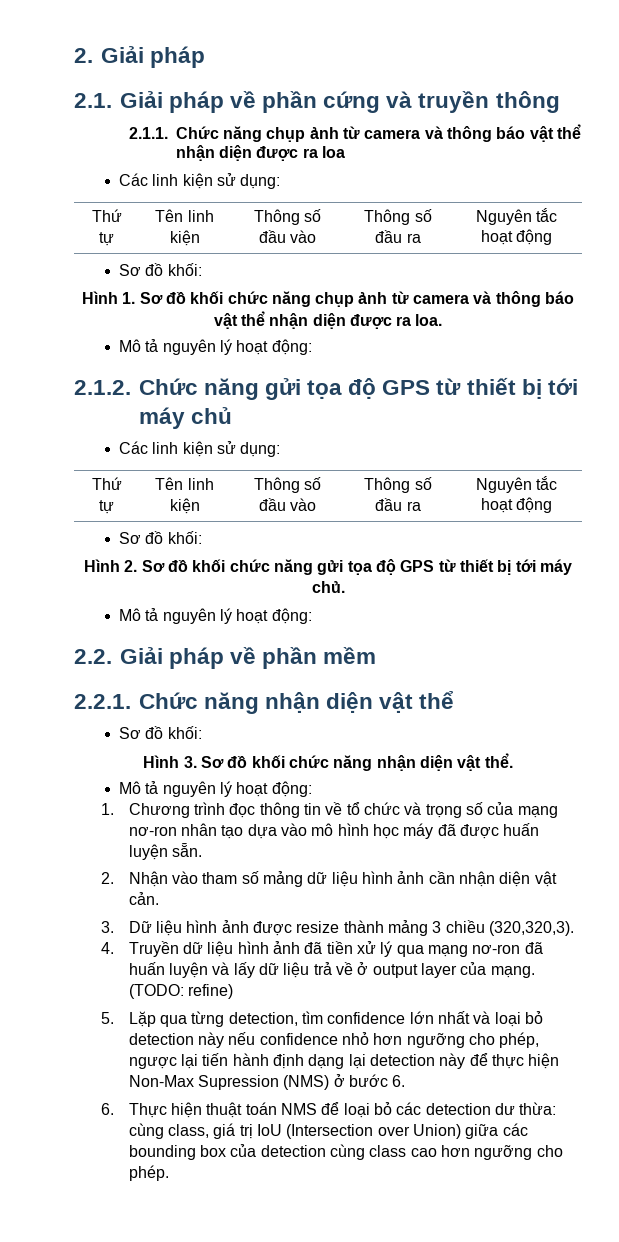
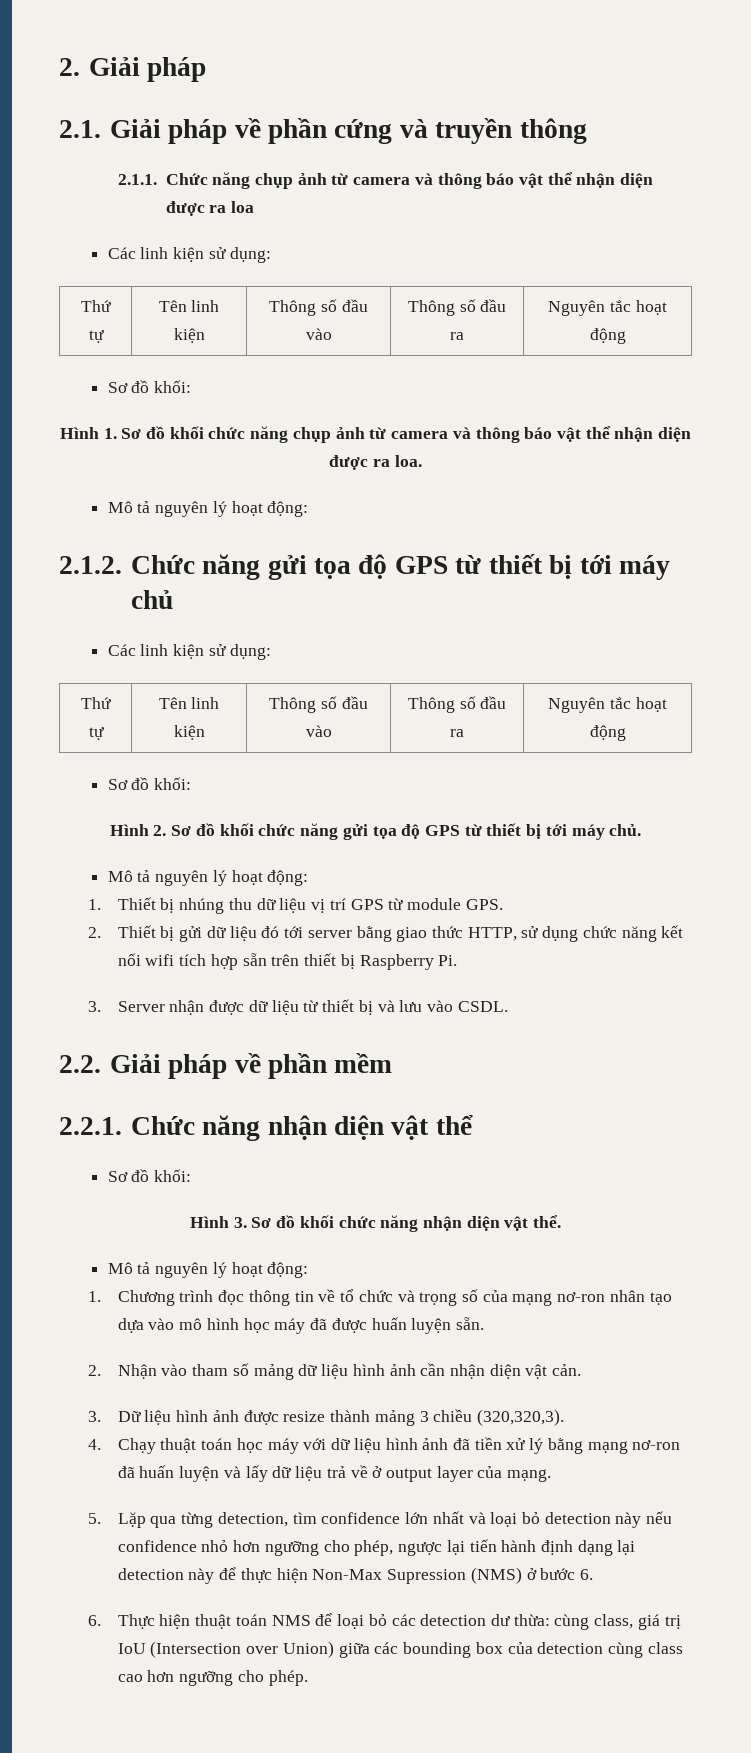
+ 1. Thiết bị nhúng thu dữ liệu vị trí GPS từ module GPS.
+ 2. Thiết bị gửi dữ liệu đó tới server bằng giao thức HTTP, sử dụng chức năng kết nối wifi tích hợp sẵn trên thiết bị Raspberry Pi.
+ 3. Server nhận được dữ liệu từ thiết bị và lưu vào CSDL.
- 4. Truyền dữ liệu hình ảnh đã tiền xử lý qua mạng nơ-ron đã huấn luyện và lấy dữ liệu trả về ở output layer của mạng. (TODO: refine)
+ 4. Chạy thuật toán học máy với dữ liệu hình ảnh đã tiền xử lý bằng mạng nơ-ron đã huấn luyện và lấy dữ liệu trả về ở output layer của mạng.

